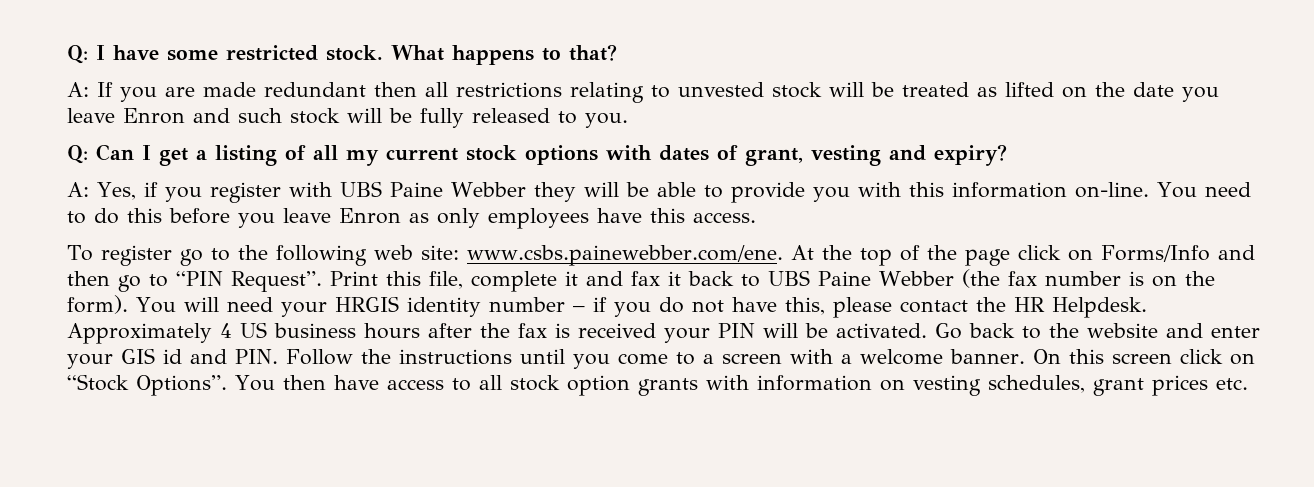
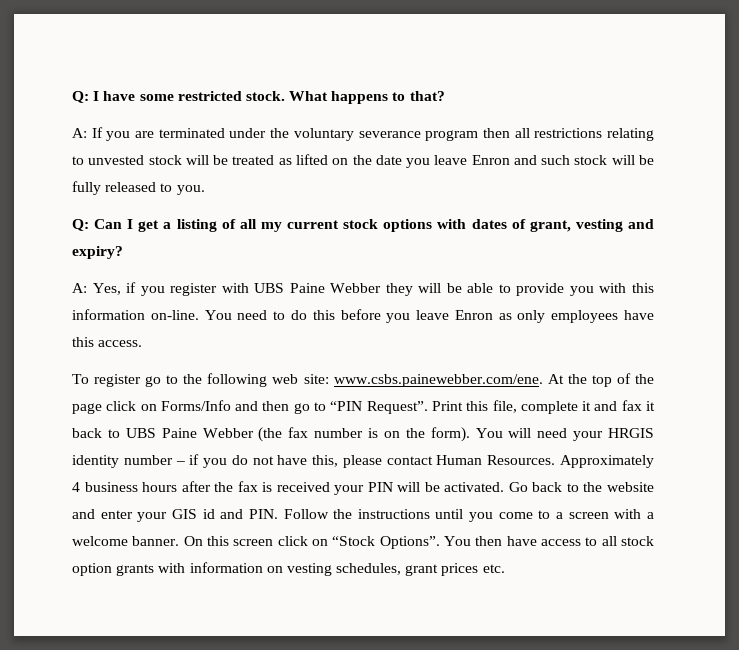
- A: If you are made redundant then all restrictions relating to unvested stock will be treated as lifted on the date you leave Enron and such stock will be fully released to you.
+ A: If you are terminated under the voluntary severance program then all restrictions relating to unvested stock will be treated as lifted on the date you leave Enron and such stock will be fully released to you.
- You will need your HRGIS identity number – if you do not have this, please contact the HR Helpdesk.
+ You will need your HRGIS identity number – if you do not have this, please contact Human Resources.
- Approximately 4 US business hours after the fax is received your PIN will be activated.
+ Approximately 4 business hours after the fax is received your PIN will be activated.

